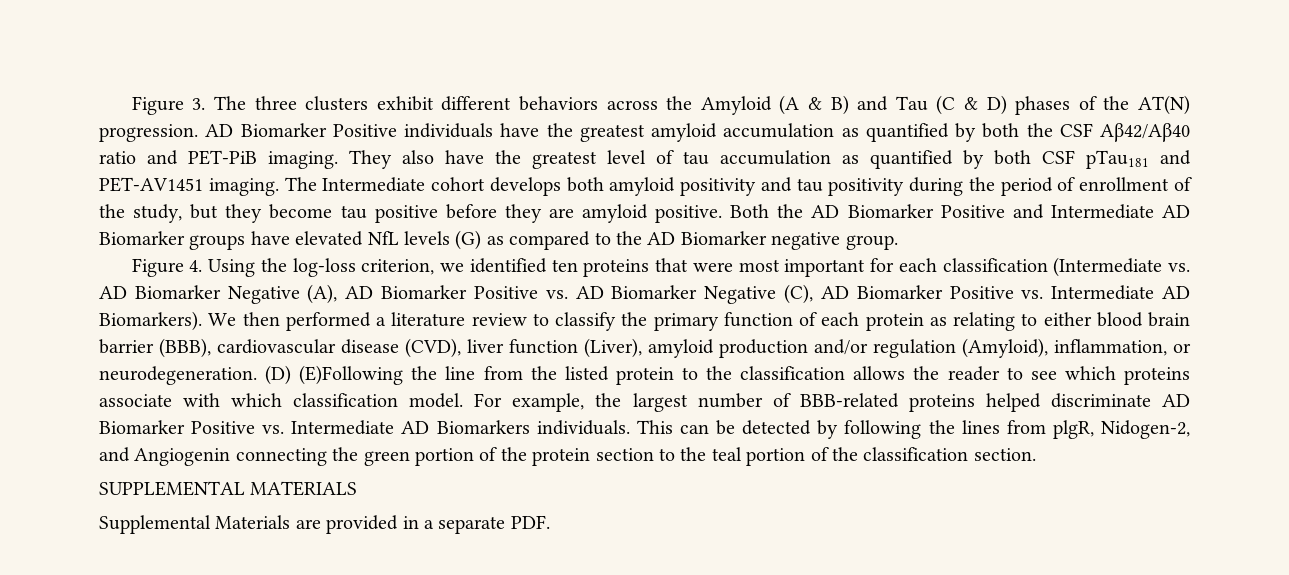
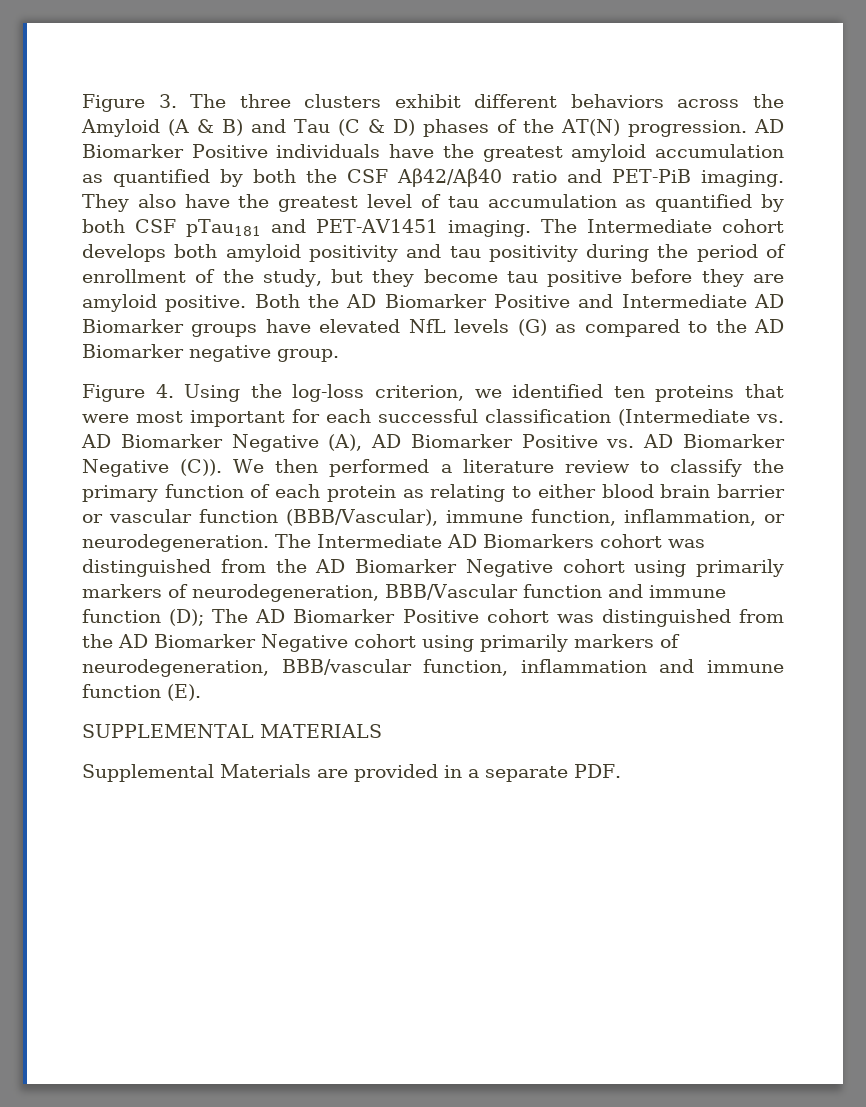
- Figure 4. Using the log-loss criterion, we identified ten proteins that were most important for each classification (Intermediate vs. AD Biomarker Negative (A), AD Biomarker Positive vs. AD Biomarker Negative (C), AD Biomarker Positive vs. Intermediate AD Biomarkers). We then performed a literature review to classify the primary function of each protein as relating to either blood brain barrier (BBB), cardiovascular disease (CVD), liver function (Liver), amyloid production and/or regulation (Amyloid), inflammation, or neurodegeneration. (D) (E)Following the line from the listed protein to the classification allows the reader to see which proteins associate with which classification model. For example, the largest number of BBB-related proteins helped discriminate AD Biomarker Positive vs. Intermediate AD Biomarkers individuals. This can be detected by following the lines from plgR, Nidogen-2, and Angiogenin connecting the green portion of the protein section to the teal portion of the classification section.
+ Figure 4. Using the log-loss criterion, we identified ten proteins that were most important for each successful classification (Intermediate vs. AD Biomarker Negative (A), AD Biomarker Positive vs. AD Biomarker Negative (C)). We then performed a literature review to classify the primary function of each protein as relating to either blood brain barrier or vascular function (BBB/Vascular), immune function, inflammation, or neurodegeneration. The Intermediate AD Biomarkers cohort was distinguished from the AD Biomarker Negative cohort using primarily markers of neurodegeneration, BBB/Vascular function and immune function (D); The AD Biomarker Positive cohort was distinguished from the AD Biomarker Negative cohort using primarily markers of neurodegeneration, BBB/vascular function, inflammation and immune function (E).

